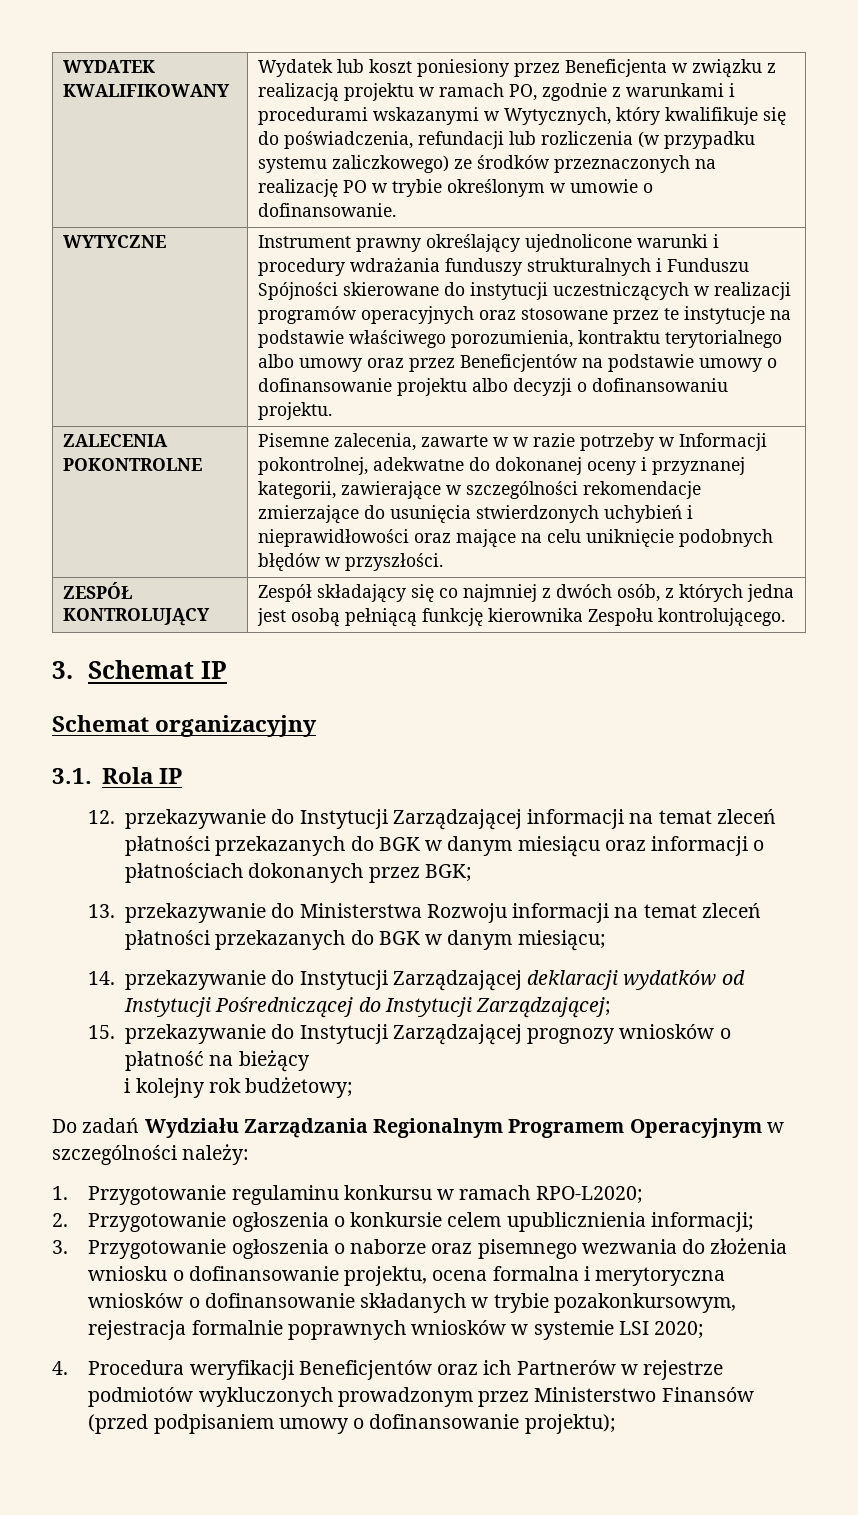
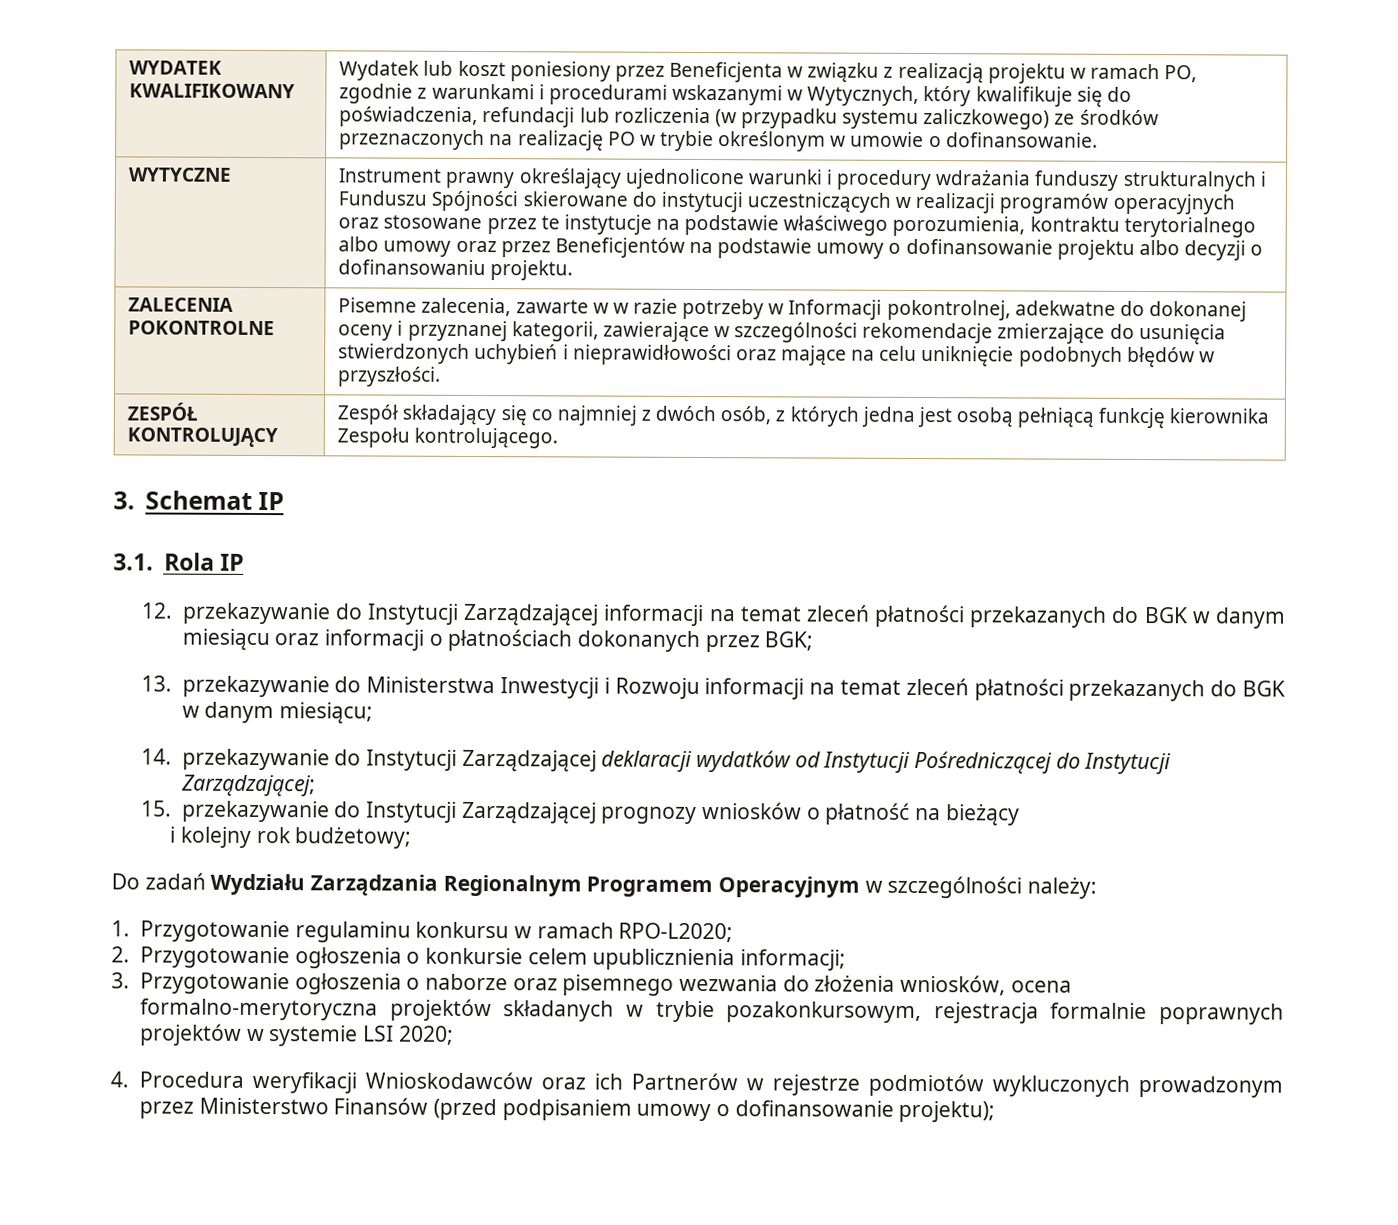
- Schemat organizacyjny
- 13. przekazywanie do Ministerstwa Rozwoju informacji na temat zleceń płatności przekazanych do BGK w danym miesiącu;
+ 13. przekazywanie do Ministerstwa Inwestycji i Rozwoju informacji na temat zleceń płatności przekazanych do BGK w danym miesiącu;
- 3. Przygotowanie ogłoszenia o naborze oraz pisemnego wezwania do złożenia wniosku o dofinansowanie projektu, ocena formalna i merytoryczna wniosków o dofinansowanie składanych w trybie pozakonkursowym, rejestracja formalnie poprawnych wniosków w systemie LSI 2020;
+ 3. Przygotowanie ogłoszenia o naborze oraz pisemnego wezwania do złożenia wniosków, ocena formalno-merytoryczna projektów składanych w trybie pozakonkursowym, rejestracja formalnie poprawnych projektów w systemie LSI 2020;
- 4. Procedura weryfikacji Beneficjentów oraz ich Partnerów w rejestrze podmiotów wykluczonych prowadzonym przez Ministerstwo Finansów (przed podpisaniem umowy o dofinansowanie projektu);
+ 4. Procedura weryfikacji Wnioskodawców oraz ich Partnerów w rejestrze podmiotów wykluczonych prowadzonym przez Ministerstwo Finansów (przed podpisaniem umowy o dofinansowanie projektu);

